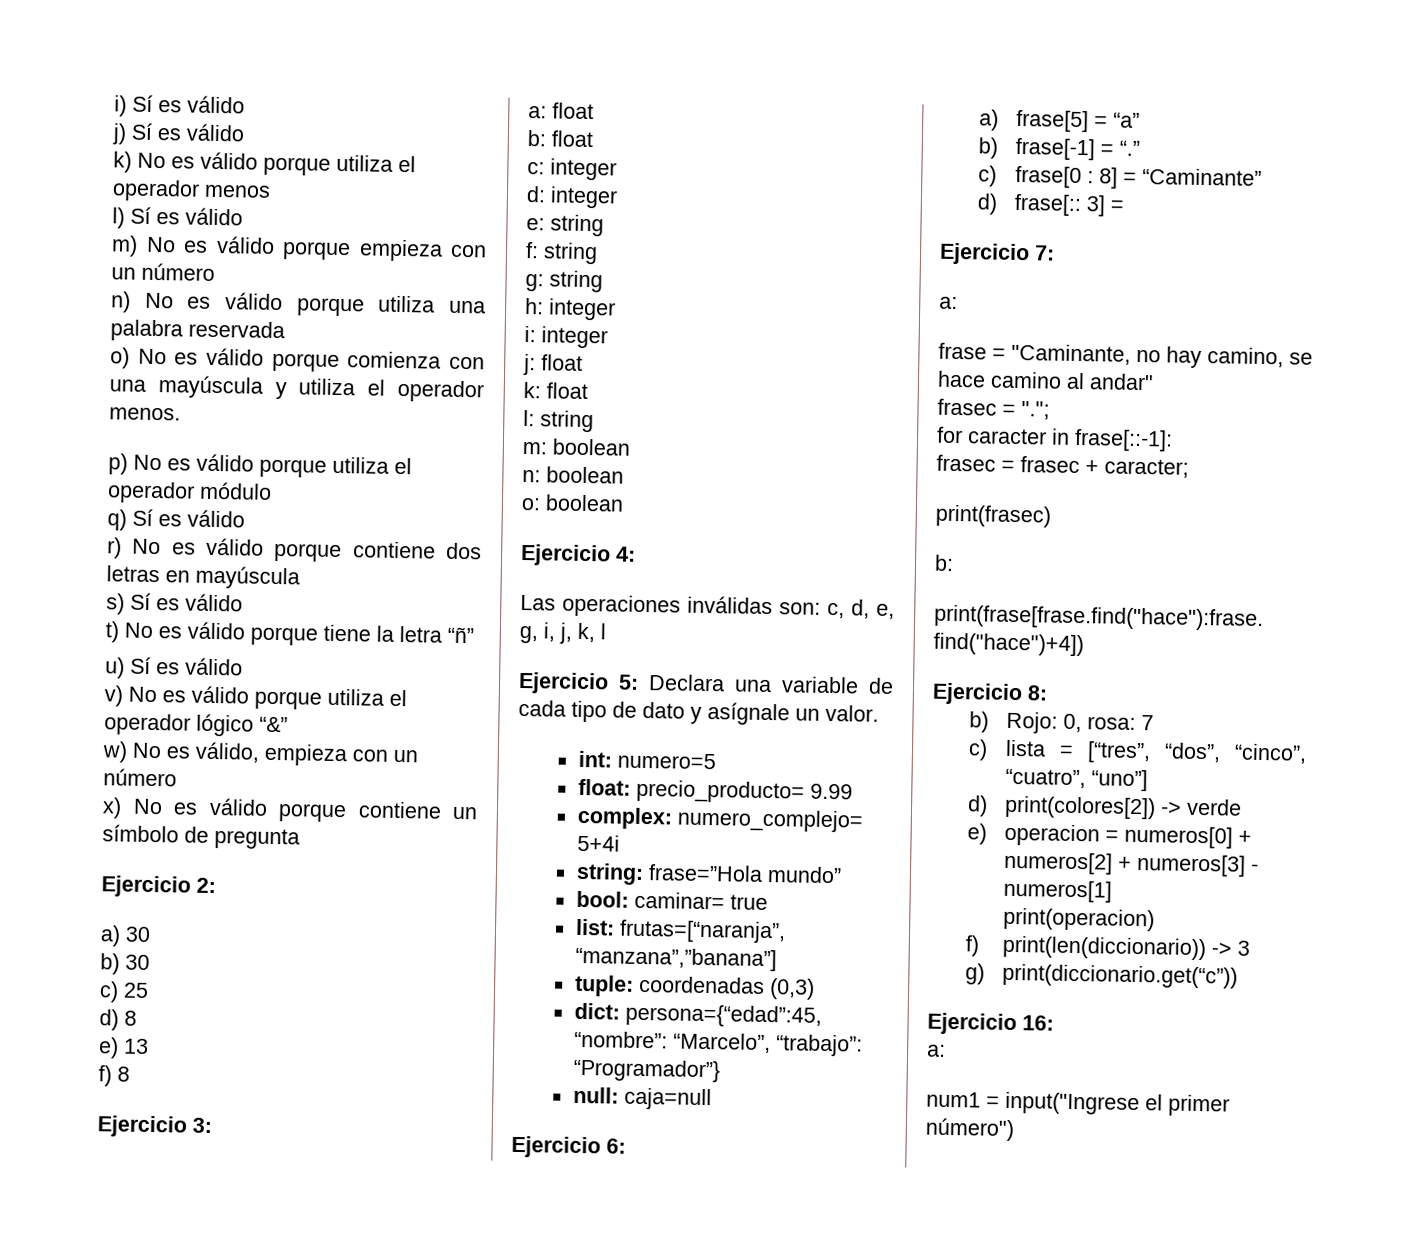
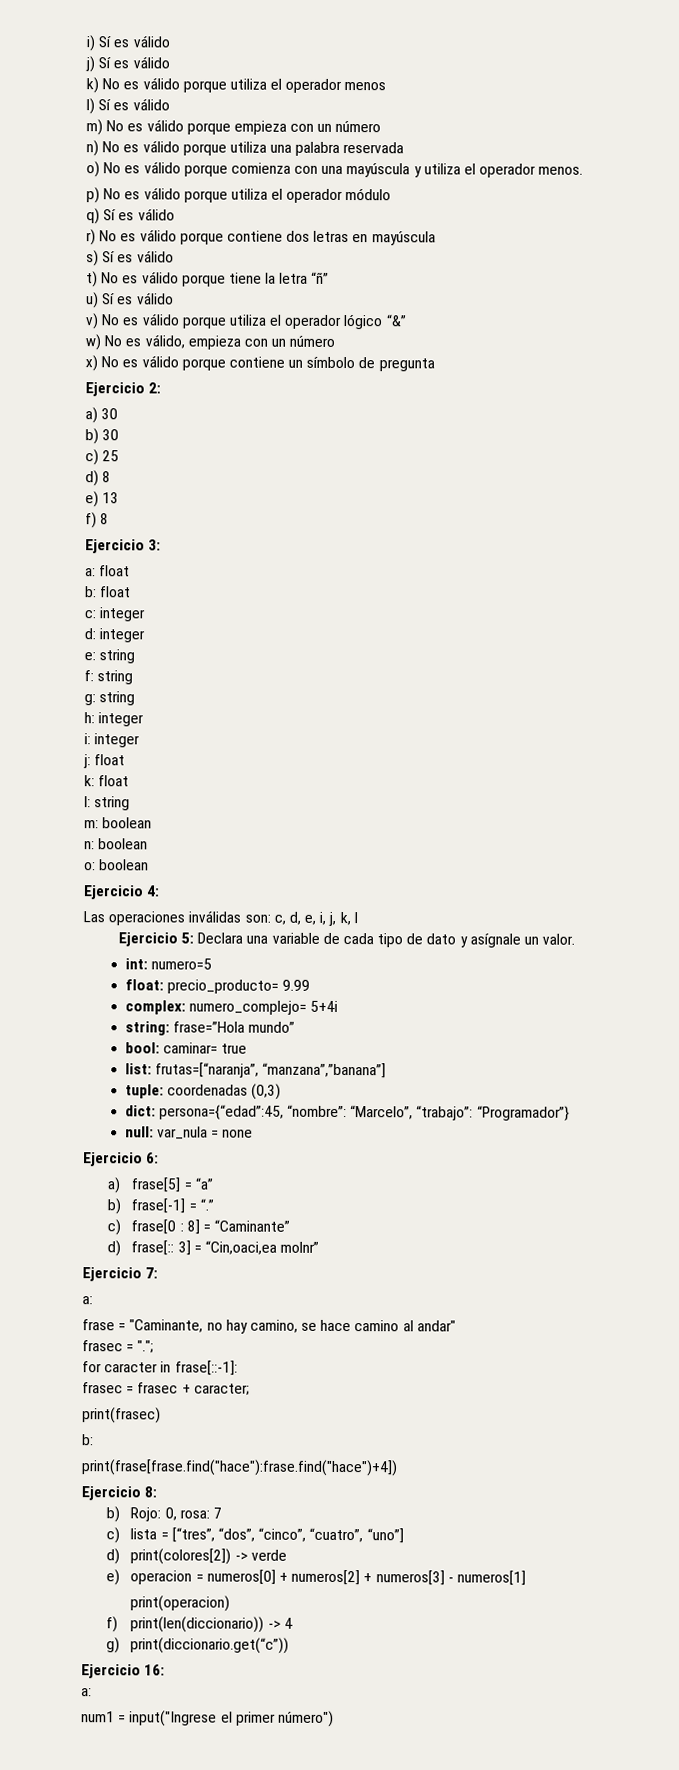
- Las operaciones inválidas son: c, d, e, g, i, j, k, l
+ Las operaciones inválidas son: c, d, e, i, j, k, l
- null: caja=null
+ null: var_nula = none
- d) frase[:: 3] =
+ d) frase[:: 3] = “Cin,oaci,ea molnr”
- f) print(len(diccionario)) -> 3
+ f) print(len(diccionario)) -> 4

